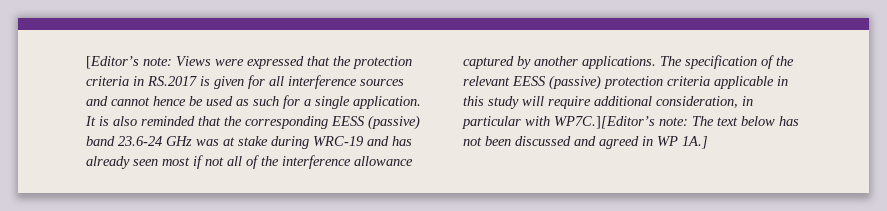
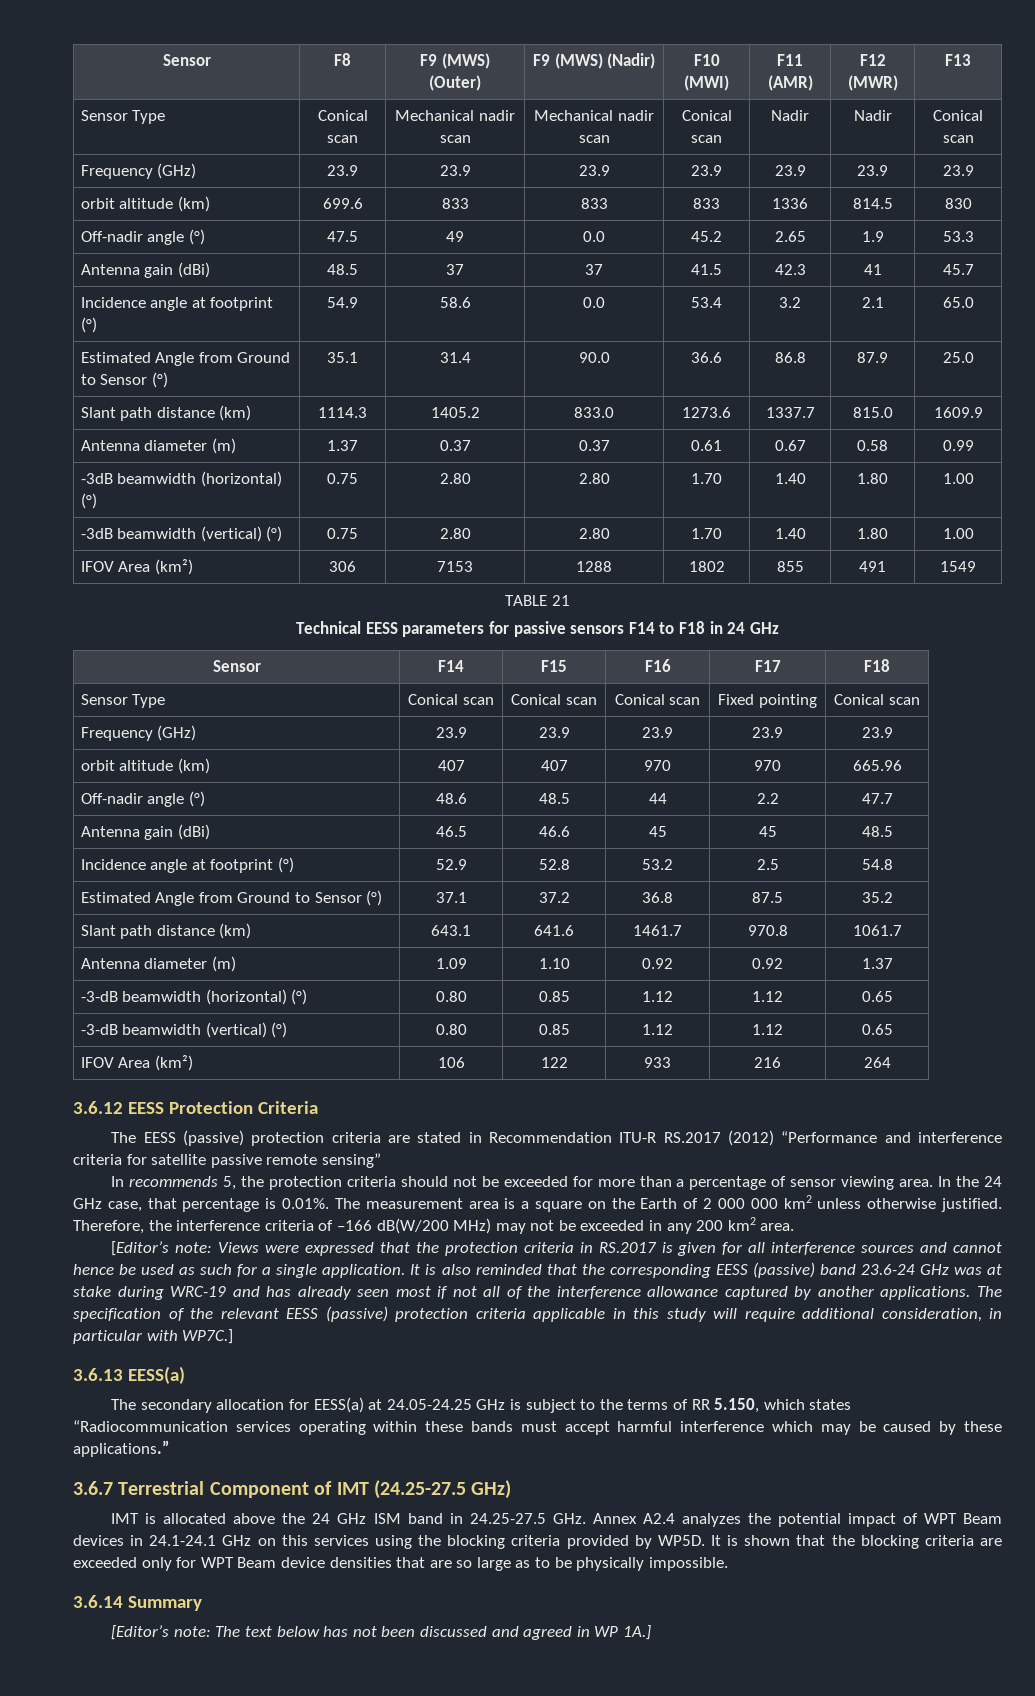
+ Sensor | F8 | F9 (MWS) (Outer) | F9 (MWS) (Nadir) | F10 (MWI) | F11 (AMR) | F12 (MWR) | F13
+ Sensor Type | Conical scan | Mechanical nadir scan | Mechanical nadir scan | Conical scan | Nadir | Nadir | Conical scan
+ Frequency (GHz) | 23.9 | 23.9 | 23.9 | 23.9 | 23.9 | 23.9 | 23.9
+ orbit altitude (km) | 699.6 | 833 | 833 | 833 | 1336 | 814.5 | 830
+ Off-nadir angle (°) | 47.5 | 49 | 0.0 | 45.2 | 2.65 | 1.9 | 53.3
+ Antenna gain (dBi) | 48.5 | 37 | 37 | 41.5 | 42.3 | 41 | 45.7
+ Incidence angle at footprint (°) | 54.9 | 58.6 | 0.0 | 53.4 | 3.2 | 2.1 | 65.0
+ Estimated Angle from Ground to Sensor (°) | 35.1 | 31.4 | 90.0 | 36.6 | 86.8 | 87.9 | 25.0
+ Slant path distance (km) | 1114.3 | 1405.2 | 833.0 | 1273.6 | 1337.7 | 815.0 | 1609.9
+ Antenna diameter (m) | 1.37 | 0.37 | 0.37 | 0.61 | 0.67 | 0.58 | 0.99
+ -3dB beamwidth (horizontal) (°) | 0.75 | 2.80 | 2.80 | 1.70 | 1.40 | 1.80 | 1.00
+ -3dB beamwidth (vertical) (°) | 0.75 | 2.80 | 2.80 | 1.70 | 1.40 | 1.80 | 1.00
+ IFOV Area (km²) | 306 | 7153 | 1288 | 1802 | 855 | 491 | 1549
+ TABLE 21
+ Technical EESS parameters for passive sensors F14 to F18 in 24 GHz
+ Sensor | F14 | F15 | F16 | F17 | F18
+ Sensor Type | Conical scan | Conical scan | Conical scan | Fixed pointing | Conical scan
+ Frequency (GHz) | 23.9 | 23.9 | 23.9 | 23.9 | 23.9
+ orbit altitude (km) | 407 | 407 | 970 | 970 | 665.96
+ Off-nadir angle (°) | 48.6 | 48.5 | 44 | 2.2 | 47.7
+ Antenna gain (dBi) | 46.5 | 46.6 | 45 | 45 | 48.5
+ Incidence angle at footprint (°) | 52.9 | 52.8 | 53.2 | 2.5 | 54.8
+ Estimated Angle from Ground to Sensor (°) | 37.1 | 37.2 | 36.8 | 87.5 | 35.2
+ Slant path distance (km) | 643.1 | 641.6 | 1461.7 | 970.8 | 1061.7
+ Antenna diameter (m) | 1.09 | 1.10 | 0.92 | 0.92 | 1.37
+ -3-dB beamwidth (horizontal) (°) | 0.80 | 0.85 | 1.12 | 1.12 | 0.65
+ -3-dB beamwidth (vertical) (°) | 0.80 | 0.85 | 1.12 | 1.12 | 0.65
+ IFOV Area (km²) | 106 | 122 | 933 | 216 | 264
+ 3.6.12 EESS Protection Criteria
+ The EESS (passive) protection criteria are stated in Recommendation ITU-R RS.2017 (2012) “Performance and interference criteria for satellite passive remote sensing”
+ In recommends 5, the protection criteria should not be exceeded for more than a percentage of sensor viewing area. In the 24 GHz case, that percentage is 0.01%. The measurement area is a square on the Earth of 2 000 000 km2 unless otherwise justified. Therefore, the interference criteria of –166 dB(W/200 MHz) may not be exceeded in any 200 km2 area.
- The specification of the relevant EESS (passive) protection criteria applicable in this study will require additional consideration, in particular with WP7C.][Editor’s note: The text below has not been discussed and agreed in WP 1A.]
+ The specification of the relevant EESS (passive) protection criteria applicable in this study will require additional consideration, in particular with WP7C.]
+ 3.6.13 EESS(a)
+ The secondary allocation for EESS(a) at 24.05-24.25 GHz is subject to the terms of RR 5.150, which states “Radiocommunication services operating within these bands must accept harmful interference which may be caused by these applications.”
+ 3.6.7 Terrestrial Component of IMT (24.25-27.5 GHz)
+ IMT is allocated above the 24 GHz ISM band in 24.25-27.5 GHz. Annex A2.4 analyzes the potential impact of WPT Beam devices in 24.1-24.1 GHz on this services using the blocking criteria provided by WP5D. It is shown that the blocking criteria are exceeded only for WPT Beam device densities that are so large as to be physically impossible.
+ 3.6.14 Summary
+ [Editor’s note: The text below has not been discussed and agreed in WP 1A.]

